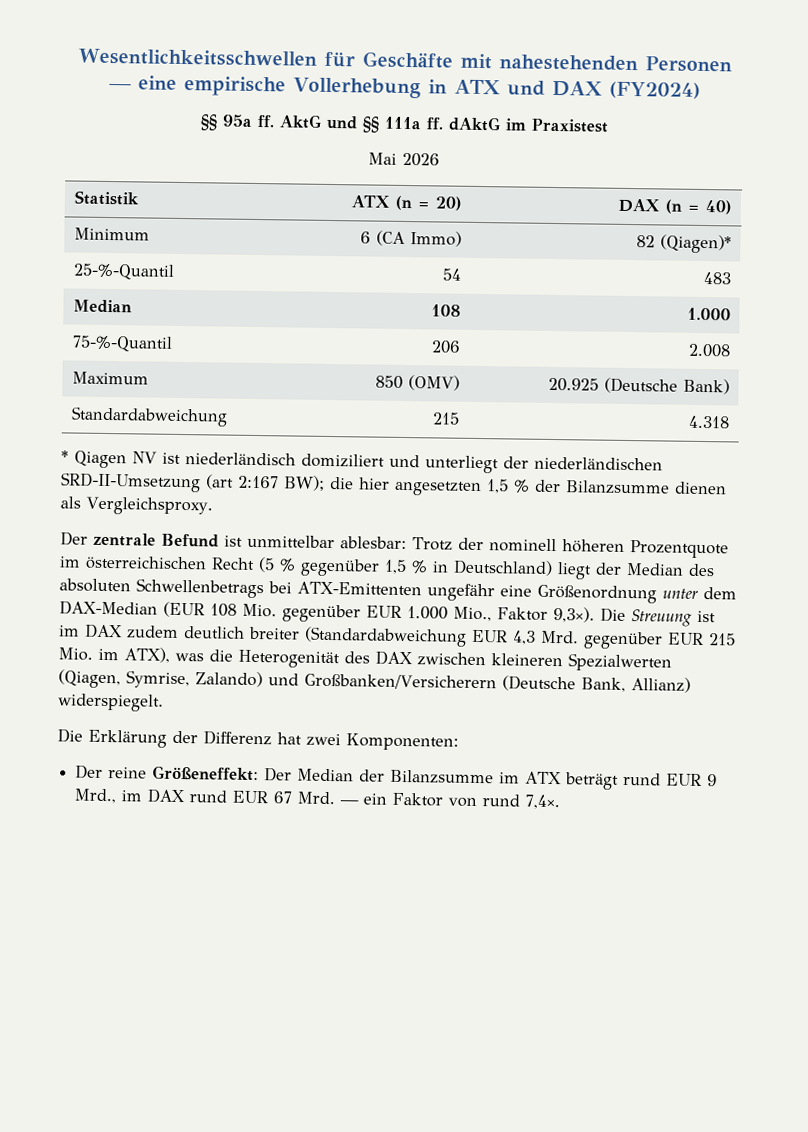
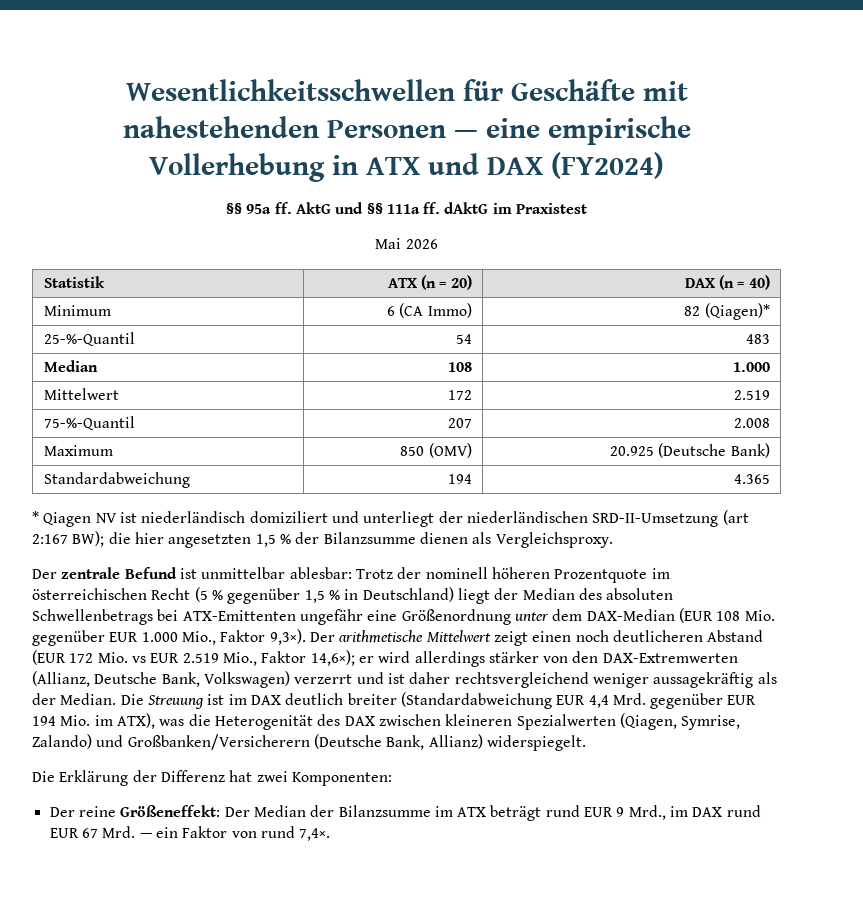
+ Mittelwert | 172 | 2.519
- 75-%-Quantil | 206 | 2.008
+ 75-%-Quantil | 207 | 2.008
- Standardabweichung | 215 | 4.318
+ Standardabweichung | 194 | 4.365
+ Der arithmetische Mittelwert zeigt einen noch deutlicheren Abstand (EUR 172 Mio. vs EUR 2.519 Mio., Faktor 14,6×); er wird allerdings stärker von den DAX-Extremwerten (Allianz, Deutsche Bank, Volkswagen) verzerrt und ist daher rechtsvergleichend weniger aussagekräftig als der Median.
- Die Streuung ist im DAX zudem deutlich breiter (Standardabweichung EUR 4,3 Mrd. gegenüber EUR 215 Mio. im ATX), was die Heterogenität des DAX zwischen kleineren Spezialwerten (Qiagen, Symrise, Zalando) und Großbanken/Versicherern (Deutsche Bank, Allianz) widerspiegelt.
+ Die Streuung ist im DAX deutlich breiter (Standardabweichung EUR 4,4 Mrd. gegenüber EUR 194 Mio. im ATX), was die Heterogenität des DAX zwischen kleineren Spezialwerten (Qiagen, Symrise, Zalando) und Großbanken/Versicherern (Deutsche Bank, Allianz) widerspiegelt.

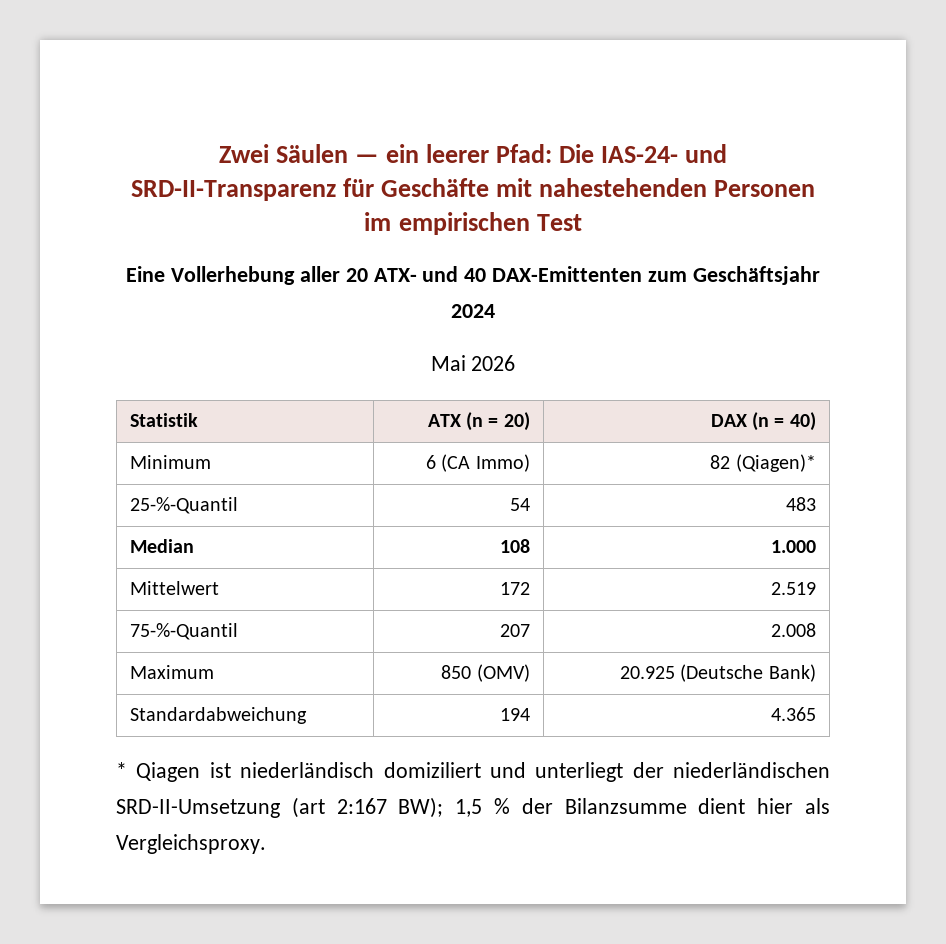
- Wesentlichkeitsschwellen für Geschäfte mit nahestehenden Personen — eine empirische Vollerhebung in ATX und DAX (FY2024)
- §§ 95a ff. AktG und §§ 111a ff. dAktG im Praxistest
+ Zwei Säulen — ein leerer Pfad: Die IAS-24- und SRD-II-Transparenz für Geschäfte mit nahestehenden Personen im empirischen Test
+ Eine Vollerhebung aller 20 ATX- und 40 DAX-Emittenten zum Geschäftsjahr 2024
- * Qiagen NV ist niederländisch domiziliert und unterliegt der niederländischen SRD-II-Umsetzung (art 2:167 BW); die hier angesetzten 1,5 % der Bilanzsumme dienen als Vergleichsproxy.
+ * Qiagen ist niederländisch domiziliert und unterliegt der niederländischen SRD-II-Umsetzung (art 2:167 BW); 1,5 % der Bilanzsumme dient hier als Vergleichsproxy.
- Der zentrale Befund ist unmittelbar ablesbar: Trotz der nominell höheren Prozentquote im österreichischen Recht (5 % gegenüber 1,5 % in Deutschland) liegt der Median des absoluten Schwellenbetrags bei ATX-Emittenten ungefähr eine Größenordnung unter dem DAX-Median (EUR 108 Mio. gegenüber EUR 1.000 Mio., Faktor 9,3×). Der arithmetische Mittelwert zeigt einen noch deutlicheren Abstand (EUR 172 Mio. vs EUR 2.519 Mio., Faktor 14,6×); er wird allerdings stärker von den DAX-Extremwerten (Allianz, Deutsche Bank, Volkswagen) verzerrt und ist daher rechtsvergleichend weniger aussagekräftig als der Median. Die Streuung ist im DAX deutlich breiter (Standardabweichung EUR 4,4 Mrd. gegenüber EUR 194 Mio. im ATX), was die Heterogenität des DAX zwischen kleineren Spezialwerten (Qiagen, Symrise, Zalando) und Großbanken/Versicherern (Deutsche Bank, Allianz) widerspiegelt.
- Die Erklärung der Differenz hat zwei Komponenten:
- Der reine Größeneffekt: Der Median der Bilanzsumme im ATX beträgt rund EUR 9 Mrd., im DAX rund EUR 67 Mrd. — ein Faktor von rund 7,4×.

